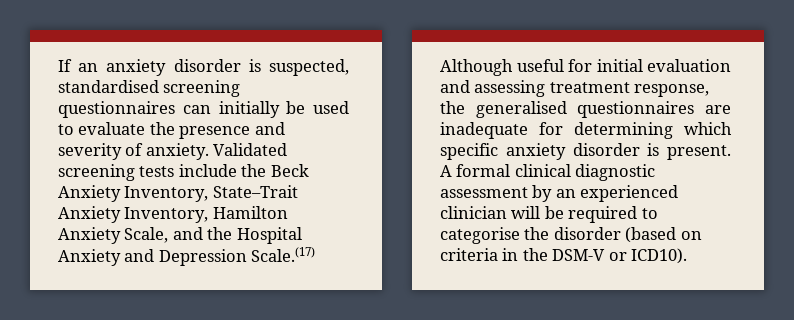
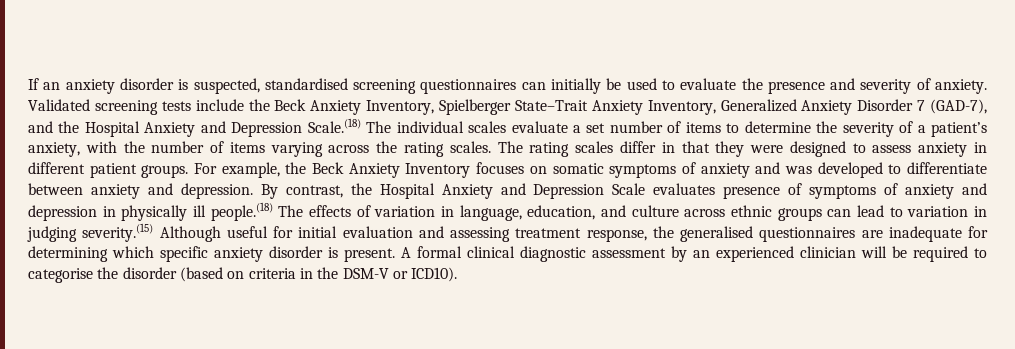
- Validated screening tests include the Beck Anxiety Inventory, State–Trait Anxiety Inventory, Hamilton Anxiety Scale, and the Hospital Anxiety and Depression Scale.(17) Although useful for initial evaluation and assessing treatment response, the generalised questionnaires are inadequate for determining which specific anxiety disorder is present.
+ Validated screening tests include the Beck Anxiety Inventory, Spielberger State–Trait Anxiety Inventory, Generalized Anxiety Disorder 7 (GAD-7), and the Hospital Anxiety and Depression Scale.(18) The individual scales evaluate a set number of items to determine the severity of a patient’s anxiety, with the number of items varying across the rating scales. The rating scales differ in that they were designed to assess anxiety in different patient groups. For example, the Beck Anxiety Inventory focuses on somatic symptoms of anxiety and was developed to differentiate between anxiety and depression. By contrast, the Hospital Anxiety and Depression Scale evaluates presence of symptoms of anxiety and depression in physically ill people.(18) The effects of variation in language, education, and culture across ethnic groups can lead to variation in judging severity.(15) Although useful for initial evaluation and assessing treatment response, the generalised questionnaires are inadequate for determining which specific anxiety disorder is present.

